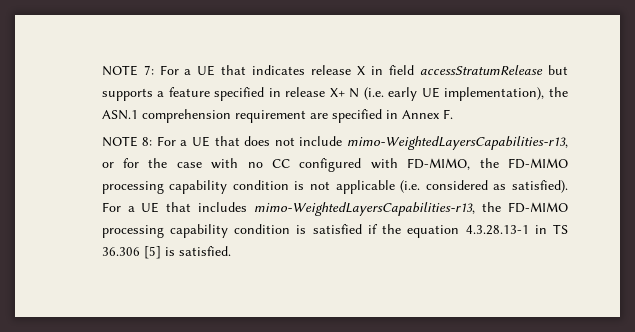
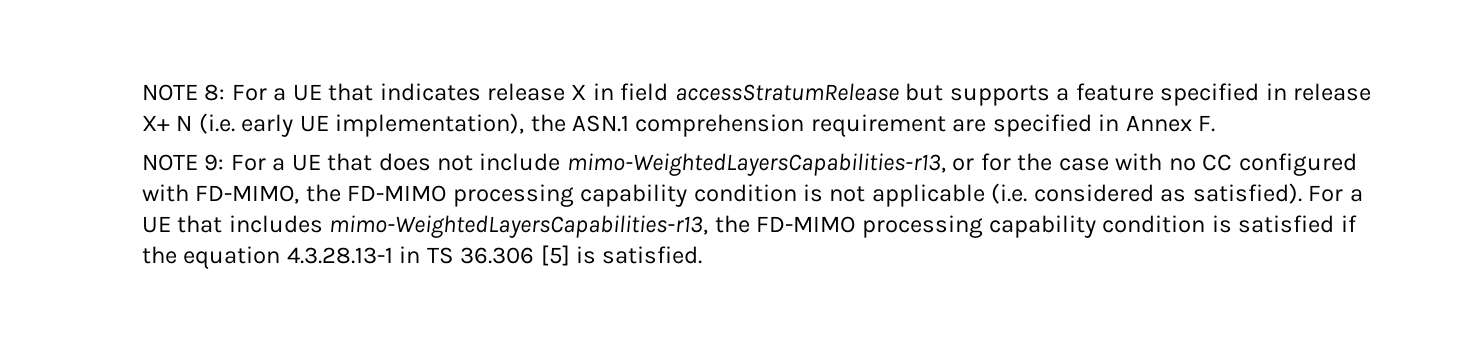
- NOTE 7: For a UE that indicates release X in field accessStratumRelease but supports a feature specified in release X+ N (i.e. early UE implementation), the ASN.1 comprehension requirement are specified in Annex F.
+ NOTE 8: For a UE that indicates release X in field accessStratumRelease but supports a feature specified in release X+ N (i.e. early UE implementation), the ASN.1 comprehension requirement are specified in Annex F.
- NOTE 8: For a UE that does not include mimo-WeightedLayersCapabilities-r13, or for the case with no CC configured with FD-MIMO, the FD-MIMO processing capability condition is not applicable (i.e. considered as satisfied).
+ NOTE 9: For a UE that does not include mimo-WeightedLayersCapabilities-r13, or for the case with no CC configured with FD-MIMO, the FD-MIMO processing capability condition is not applicable (i.e. considered as satisfied).

